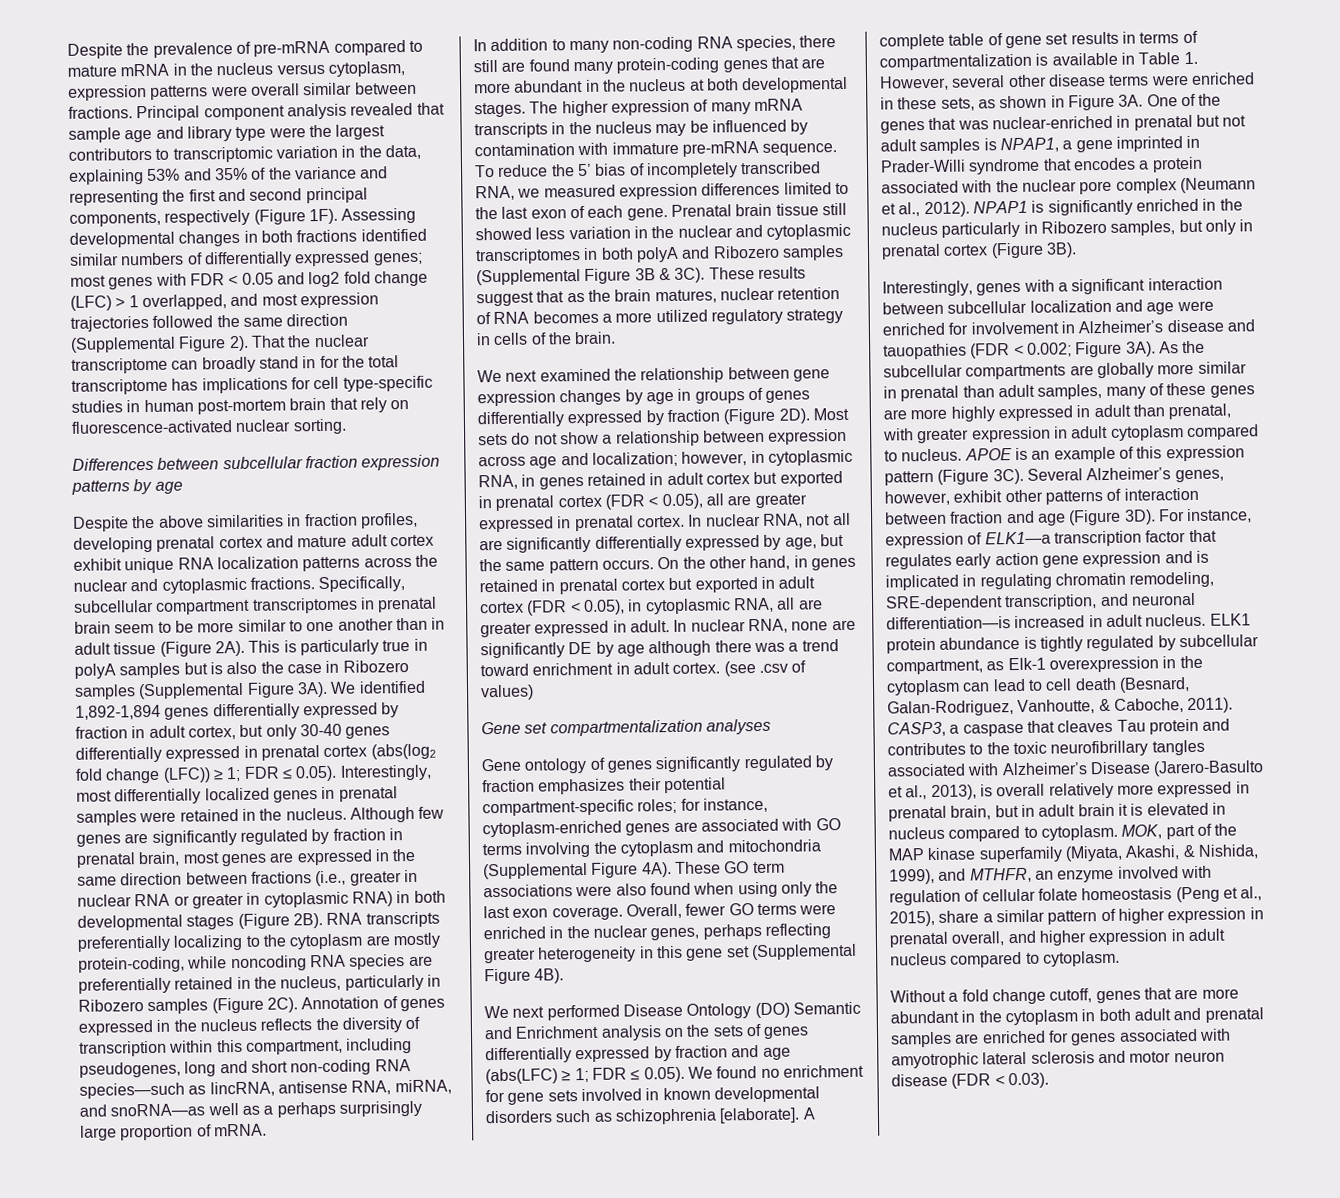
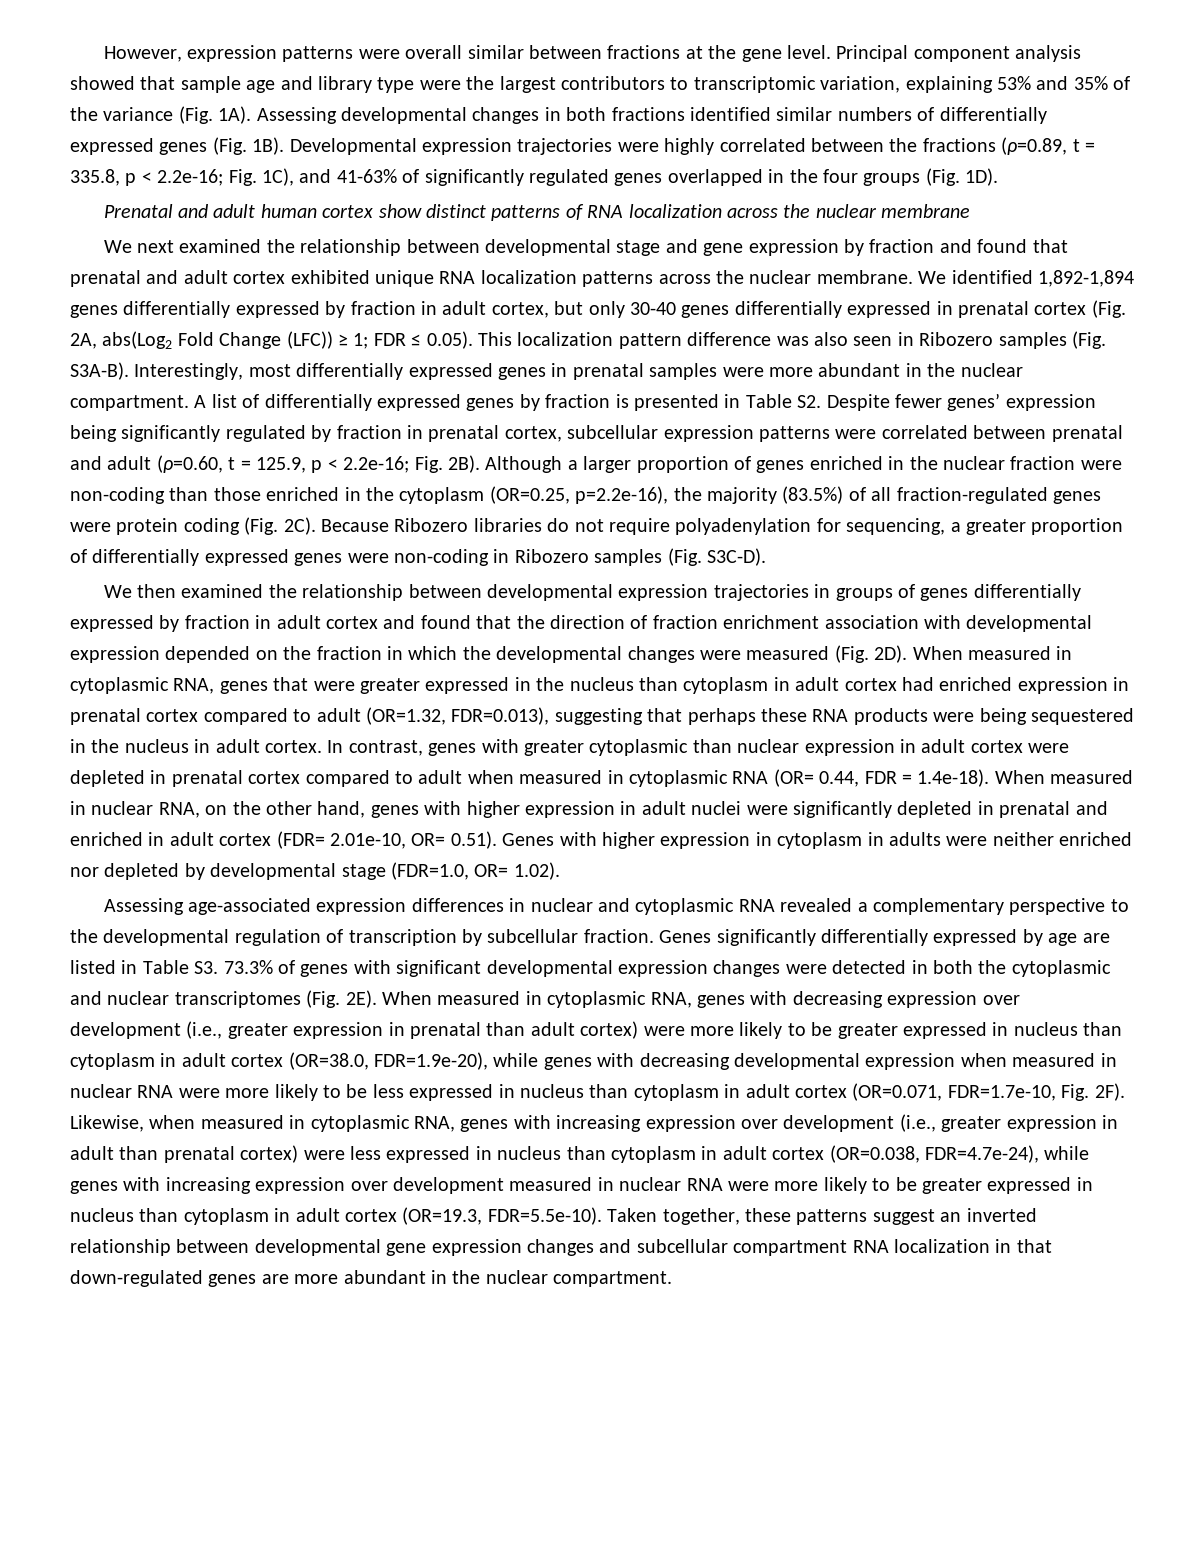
- Despite the prevalence of pre-mRNA compared to mature mRNA in the nucleus versus cytoplasm, expression patterns were overall similar between fractions.
+ However, expression patterns were overall similar between fractions at the gene level.
- Principal component analysis revealed that sample age and library type were the largest contributors to transcriptomic variation in the data, explaining 53% and 35% of the variance and representing the first and second principal components, respectively (Figure 1F).
+ Principal component analysis showed that sample age and library type were the largest contributors to transcriptomic variation, explaining 53% and 35% of the variance (Fig. 1A).
- Assessing developmental changes in both fractions identified similar numbers of differentially expressed genes; most genes with FDR < 0.05 and log2 fold change (LFC) > 1 overlapped, and most expression trajectories followed the same direction (Supplemental Figure 2). That the nuclear transcriptome can broadly stand in for the total transcriptome has implications for cell type-specific studies in human post-mortem brain that rely on fluorescence-activated nuclear sorting.
- Differences between subcellular fraction expression patterns by age
- Despite the above similarities in fraction profiles, developing prenatal cortex and mature adult cortex exhibit unique RNA localization patterns across the nuclear and cytoplasmic fractions. Specifically, subcellular compartment transcriptomes in prenatal brain seem to be more similar to one another than in adult tissue (Figure 2A). This is particularly true in polyA samples but is also the case in Ribozero samples (Supplemental Figure 3A).
+ Assessing developmental changes in both fractions identified similar numbers of differentially expressed genes (Fig. 1B). Developmental expression trajectories were highly correlated between the fractions (ρ=0.89, t = 335.8, p < 2.2e-16; Fig. 1C), and 41-63% of significantly regulated genes overlapped in the four groups (Fig. 1D).
+ Prenatal and adult human cortex show distinct patterns of RNA localization across the nuclear membrane
+ We next examined the relationship between developmental stage and gene expression by fraction and found that prenatal and adult cortex exhibited unique RNA localization patterns across the nuclear membrane.
- We identified 1,892-1,894 genes differentially expressed by fraction in adult cortex, but only 30-40 genes differentially expressed in prenatal cortex (abs(log2 fold change (LFC)) ≥ 1; FDR ≤ 0.05). Interestingly, most differentially localized genes in prenatal samples were retained in the nucleus. Although few genes are significantly regulated by fraction in prenatal brain, most genes are expressed in the same direction between fractions (i.e., greater in nuclear RNA or greater in cytoplasmic RNA) in both developmental stages (Figure 2B). RNA transcripts preferentially localizing to the cytoplasm are mostly protein-coding, while noncoding RNA species are preferentially retained in the nucleus, particularly in Ribozero samples (Figure 2C). Annotation of genes expressed in the nucleus reflects the diversity of transcription within this compartment, including pseudogenes, long and short non-coding RNA species—such as lincRNA, antisense RNA, miRNA, and snoRNA—as well as a perhaps surprisingly large proportion of mRNA.
- In addition to many non-coding RNA species, there still are found many protein-coding genes that are more abundant in the nucleus at both developmental stages. The higher expression of many mRNA transcripts in the nucleus may be influenced by contamination with immature pre-mRNA sequence. To reduce the 5’ bias of incompletely transcribed RNA, we measured expression differences limited to the last exon of each gene. Prenatal brain tissue still showed less variation in the nuclear and cytoplasmic transcriptomes in both polyA and Ribozero samples (Supplemental Figure 3B & 3C). These results suggest that as the brain matures, nuclear retention of RNA becomes a more utilized regulatory strategy in cells of the brain.
- We next examined the relationship between gene expression changes by age in groups of genes differentially expressed by fraction (Figure 2D). Most sets do not show a relationship between expression across age and localization; however, in cytoplasmic RNA, in genes retained in adult cortex but exported in prenatal cortex (FDR < 0.05), all are greater expressed in prenatal cortex. In nuclear RNA, not all are significantly differentially expressed by age, but the same pattern occurs. On the other hand, in genes retained in prenatal cortex but exported in adult cortex (FDR < 0.05), in cytoplasmic RNA, all are greater expressed in adult. In nuclear RNA, none are significantly DE by age although there was a trend toward enrichment in adult cortex. (see .csv of values)
- Gene set compartmentalization analyses
- Gene ontology of genes significantly regulated by fraction emphasizes their potential compartment-specific roles; for instance, cytoplasm-enriched genes are associated with GO terms involving the cytoplasm and mitochondria (Supplemental Figure 4A). These GO term associations were also found when using only the last exon coverage. Overall, fewer GO terms were enriched in the nuclear genes, perhaps reflecting greater heterogeneity in this gene set (Supplemental Figure 4B).
- We next performed Disease Ontology (DO) Semantic and Enrichment analysis on the sets of genes differentially expressed by fraction and age (abs(LFC) ≥ 1; FDR ≤ 0.05). We found no enrichment for gene sets involved in known developmental disorders such as schizophrenia [elaborate]. A complete table of gene set results in terms of compartmentalization is available in Table 1. However, several other disease terms were enriched in these sets, as shown in Figure 3A. One of the genes that was nuclear-enriched in prenatal but not adult samples is NPAP1, a gene imprinted in Prader-Willi syndrome that encodes a protein associated with the nuclear pore complex (Neumann et al., 2012). NPAP1 is significantly enriched in the nucleus particularly in Ribozero samples, but only in prenatal cortex (Figure 3B).
- Interestingly, genes with a significant interaction between subcellular localization and age were enriched for involvement in Alzheimer’s disease and tauopathies (FDR < 0.002; Figure 3A). As the subcellular compartments are globally more similar in prenatal than adult samples, many of these genes are more highly expressed in adult than prenatal, with greater expression in adult cytoplasm compared to nucleus. APOE is an example of this expression pattern (Figure 3C). Several Alzheimer’s genes, however, exhibit other patterns of interaction between fraction and age (Figure 3D). For instance, expression of ELK1—a transcription factor that regulates early action gene expression and is implicated in regulating chromatin remodeling, SRE-dependent transcription, and neuronal differentiation—is increased in adult nucleus. ELK1 protein abundance is tightly regulated by subcellular compartment, as Elk-1 overexpression in the cytoplasm can lead to cell death (Besnard, Galan-Rodriguez, Vanhoutte, & Caboche, 2011). CASP3, a caspase that cleaves Tau protein and contributes to the toxic neurofibrillary tangles associated with Alzheimer’s Disease (Jarero-Basulto et al., 2013), is overall relatively more expressed in prenatal brain, but in adult brain it is elevated in nucleus compared to cytoplasm. MOK, part of the MAP kinase superfamily (Miyata, Akashi, & Nishida, 1999), and MTHFR, an enzyme involved with regulation of cellular folate homeostasis (Peng et al., 2015), share a similar pattern of higher expression in prenatal overall, and higher expression in adult nucleus compared to cytoplasm.
- Without a fold change cutoff, genes that are more abundant in the cytoplasm in both adult and prenatal samples are enriched for genes associated with amyotrophic lateral sclerosis and motor neuron disease (FDR < 0.03).
+ We identified 1,892-1,894 genes differentially expressed by fraction in adult cortex, but only 30-40 genes differentially expressed in prenatal cortex (Fig. 2A, abs(Log2 Fold Change (LFC)) ≥ 1; FDR ≤ 0.05). This localization pattern difference was also seen in Ribozero samples (Fig. S3A-B). Interestingly, most differentially expressed genes in prenatal samples were more abundant in the nuclear compartment. A list of differentially expressed genes by fraction is presented in Table S2. Despite fewer genes’ expression being significantly regulated by fraction in prenatal cortex, subcellular expression patterns were correlated between prenatal and adult (ρ=0.60, t = 125.9, p < 2.2e-16; Fig. 2B). Although a larger proportion of genes enriched in the nuclear fraction were non-coding than those enriched in the cytoplasm (OR=0.25, p=2.2e-16), the majority (83.5%) of all fraction-regulated genes were protein coding (Fig. 2C). Because Ribozero libraries do not require polyadenylation for sequencing, a greater proportion of differentially expressed genes were non-coding in Ribozero samples (Fig. S3C-D).
+ We then examined the relationship between developmental expression trajectories in groups of genes differentially expressed by fraction in adult cortex and found that the direction of fraction enrichment association with developmental expression depended on the fraction in which the developmental changes were measured (Fig. 2D). When measured in cytoplasmic RNA, genes that were greater expressed in the nucleus than cytoplasm in adult cortex had enriched expression in prenatal cortex compared to adult (OR=1.32, FDR=0.013), suggesting that perhaps these RNA products were being sequestered in the nucleus in adult cortex. In contrast, genes with greater cytoplasmic than nuclear expression in adult cortex were depleted in prenatal cortex compared to adult when measured in cytoplasmic RNA (OR= 0.44, FDR = 1.4e-18). When measured in nuclear RNA, on the other hand, genes with higher expression in adult nuclei were significantly depleted in prenatal and enriched in adult cortex (FDR= 2.01e-10, OR= 0.51). Genes with higher expression in cytoplasm in adults were neither enriched nor depleted by developmental stage (FDR=1.0, OR= 1.02).
+ Assessing age-associated expression differences in nuclear and cytoplasmic RNA revealed a complementary perspective to the developmental regulation of transcription by subcellular fraction. Genes significantly differentially expressed by age are listed in Table S3. 73.3% of genes with significant developmental expression changes were detected in both the cytoplasmic and nuclear transcriptomes (Fig. 2E). When measured in cytoplasmic RNA, genes with decreasing expression over development (i.e., greater expression in prenatal than adult cortex) were more likely to be greater expressed in nucleus than cytoplasm in adult cortex (OR=38.0, FDR=1.9e-20), while genes with decreasing developmental expression when measured in nuclear RNA were more likely to be less expressed in nucleus than cytoplasm in adult cortex (OR=0.071, FDR=1.7e-10, Fig. 2F). Likewise, when measured in cytoplasmic RNA, genes with increasing expression over development (i.e., greater expression in adult than prenatal cortex) were less expressed in nucleus than cytoplasm in adult cortex (OR=0.038, FDR=4.7e-24), while genes with increasing expression over development measured in nuclear RNA were more likely to be greater expressed in nucleus than cytoplasm in adult cortex (OR=19.3, FDR=5.5e-10). Taken together, these patterns suggest an inverted relationship between developmental gene expression changes and subcellular compartment RNA localization in that down-regulated genes are more abundant in the nuclear compartment.

